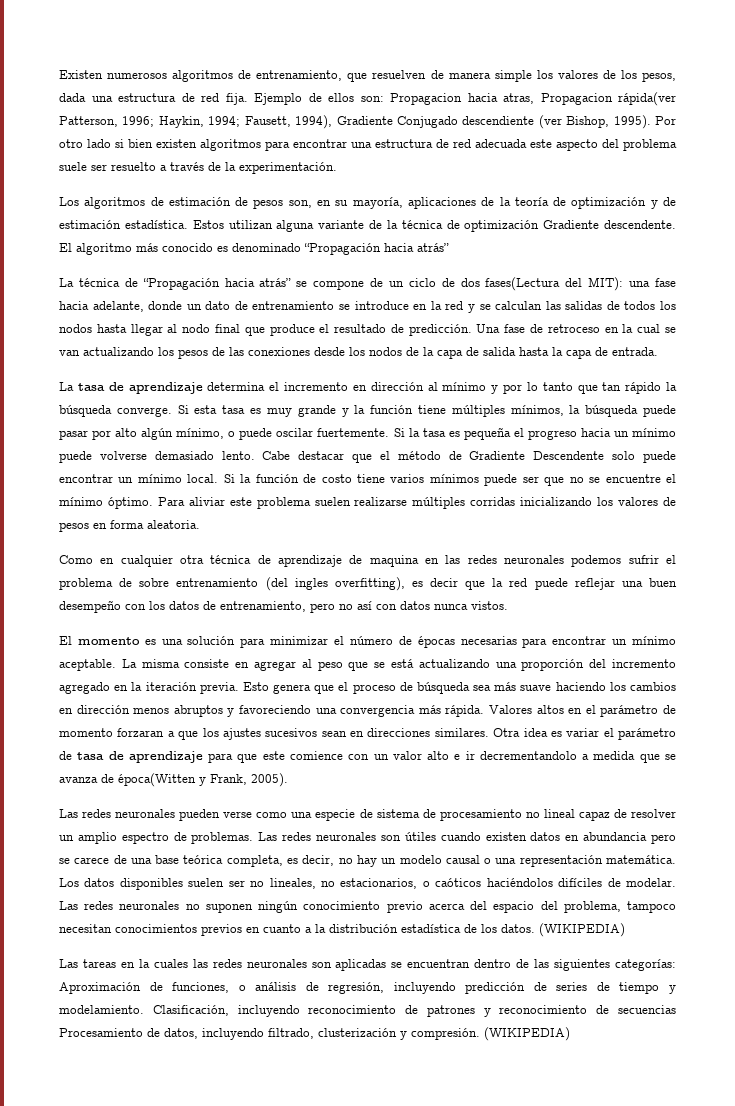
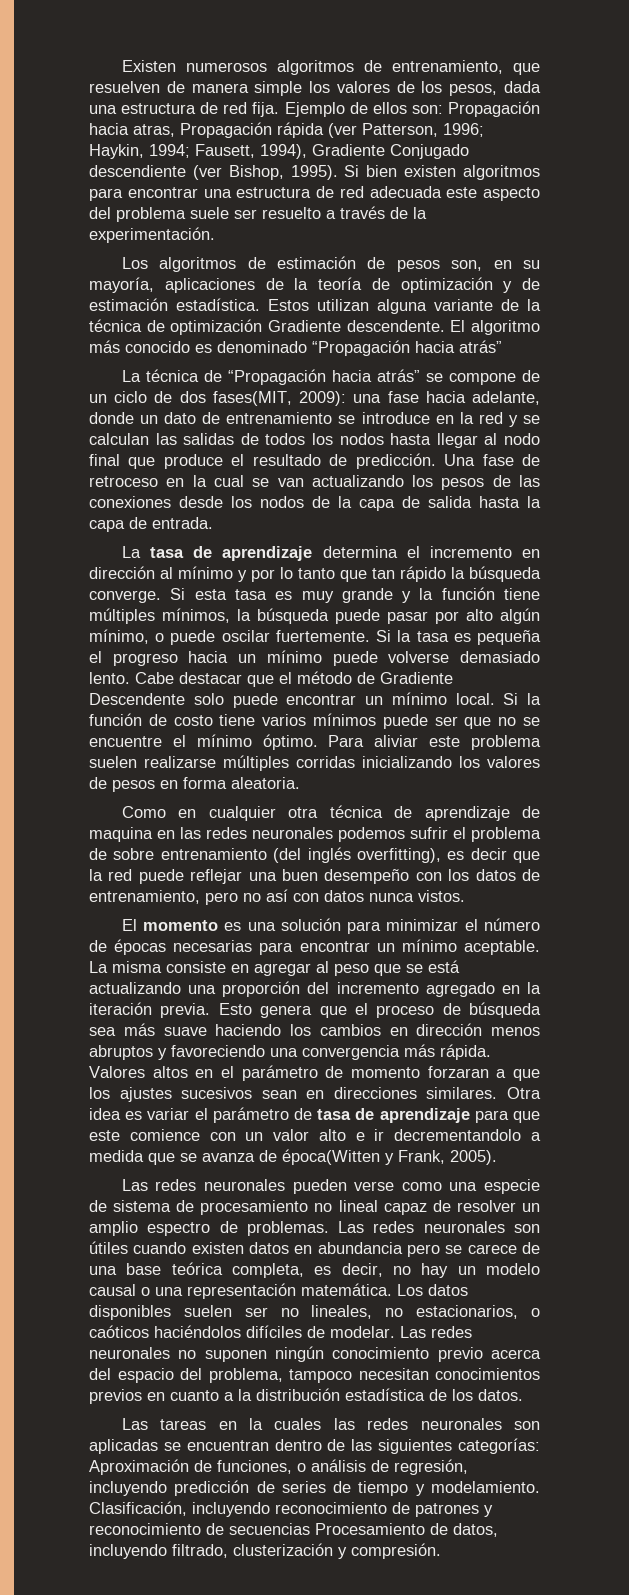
- Ejemplo de ellos son: Propagacion hacia atras, Propagacion rápida(ver Patterson, 1996; Haykin, 1994; Fausett, 1994), Gradiente Conjugado descendiente (ver Bishop, 1995).
+ Ejemplo de ellos son: Propagación hacia atras, Propagación rápida (ver Patterson, 1996; Haykin, 1994; Fausett, 1994), Gradiente Conjugado descendiente (ver Bishop, 1995).
- Por otro lado si bien existen algoritmos para encontrar una estructura de red adecuada este aspecto del problema suele ser resuelto a través de la experimentación.
+ Si bien existen algoritmos para encontrar una estructura de red adecuada este aspecto del problema suele ser resuelto a través de la experimentación.
- La técnica de “Propagación hacia atrás” se compone de un ciclo de dos fases(Lectura del MIT): una fase hacia adelante, donde un dato de entrenamiento se introduce en la red y se calculan las salidas de todos los nodos hasta llegar al nodo final que produce el resultado de predicción.
+ La técnica de “Propagación hacia atrás” se compone de un ciclo de dos fases(MIT, 2009): una fase hacia adelante, donde un dato de entrenamiento se introduce en la red y se calculan las salidas de todos los nodos hasta llegar al nodo final que produce el resultado de predicción.
- Como en cualquier otra técnica de aprendizaje de maquina en las redes neuronales podemos sufrir el problema de sobre entrenamiento (del ingles overfitting), es decir que la red puede reflejar una buen desempeño con los datos de entrenamiento, pero no así con datos nunca vistos.
+ Como en cualquier otra técnica de aprendizaje de maquina en las redes neuronales podemos sufrir el problema de sobre entrenamiento (del inglés overfitting), es decir que la red puede reflejar una buen desempeño con los datos de entrenamiento, pero no así con datos nunca vistos.
- Las redes neuronales no suponen ningún conocimiento previo acerca del espacio del problema, tampoco necesitan conocimientos previos en cuanto a la distribución estadística de los datos. (WIKIPEDIA)
+ Las redes neuronales no suponen ningún conocimiento previo acerca del espacio del problema, tampoco necesitan conocimientos previos en cuanto a la distribución estadística de los datos.
- Clasificación, incluyendo reconocimiento de patrones y reconocimiento de secuencias Procesamiento de datos, incluyendo filtrado, clusterización y compresión. (WIKIPEDIA)
+ Clasificación, incluyendo reconocimiento de patrones y reconocimiento de secuencias Procesamiento de datos, incluyendo filtrado, clusterización y compresión.

